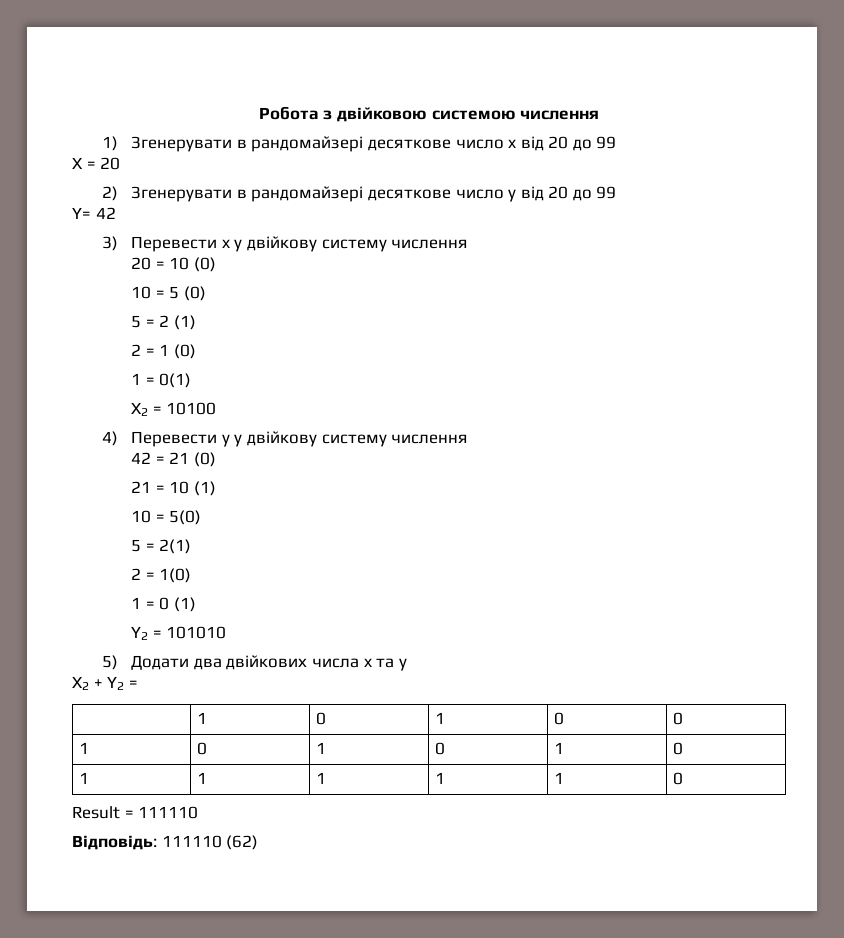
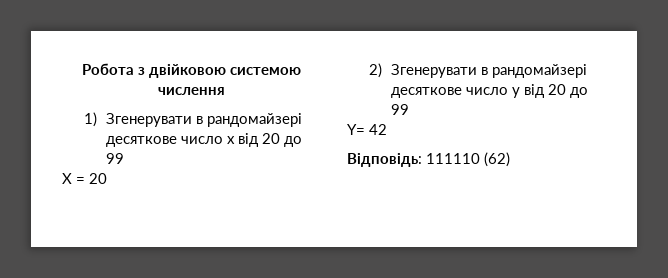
- 3) Перевести x у двійкову систему числення
- 20 = 10 (0)
- 10 = 5 (0)
- 5 = 2 (1)
- 2 = 1 (0)
- 1 = 0(1)
- X2 = 10100
- 4) Перевести y у двійкову систему числення
- 42 = 21 (0)
- 21 = 10 (1)
- 10 = 5(0)
- 5 = 2(1)
- 2 = 1(0)
- 1 = 0 (1)
- Y2 = 101010
- 5) Додати два двійкових числа x та y
- X2 + Y2 =
- | 1 | 0 | 1 | 0 | 0
- 1 | 0 | 1 | 0 | 1 | 0
- 1 | 1 | 1 | 1 | 1 | 0
- Result = 111110

